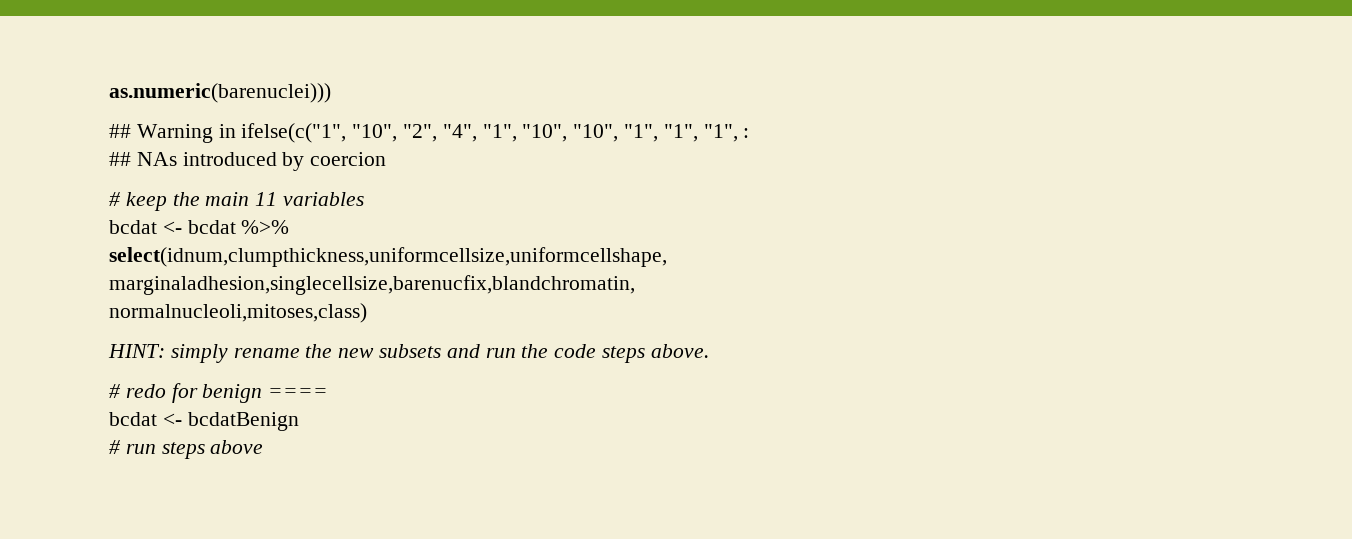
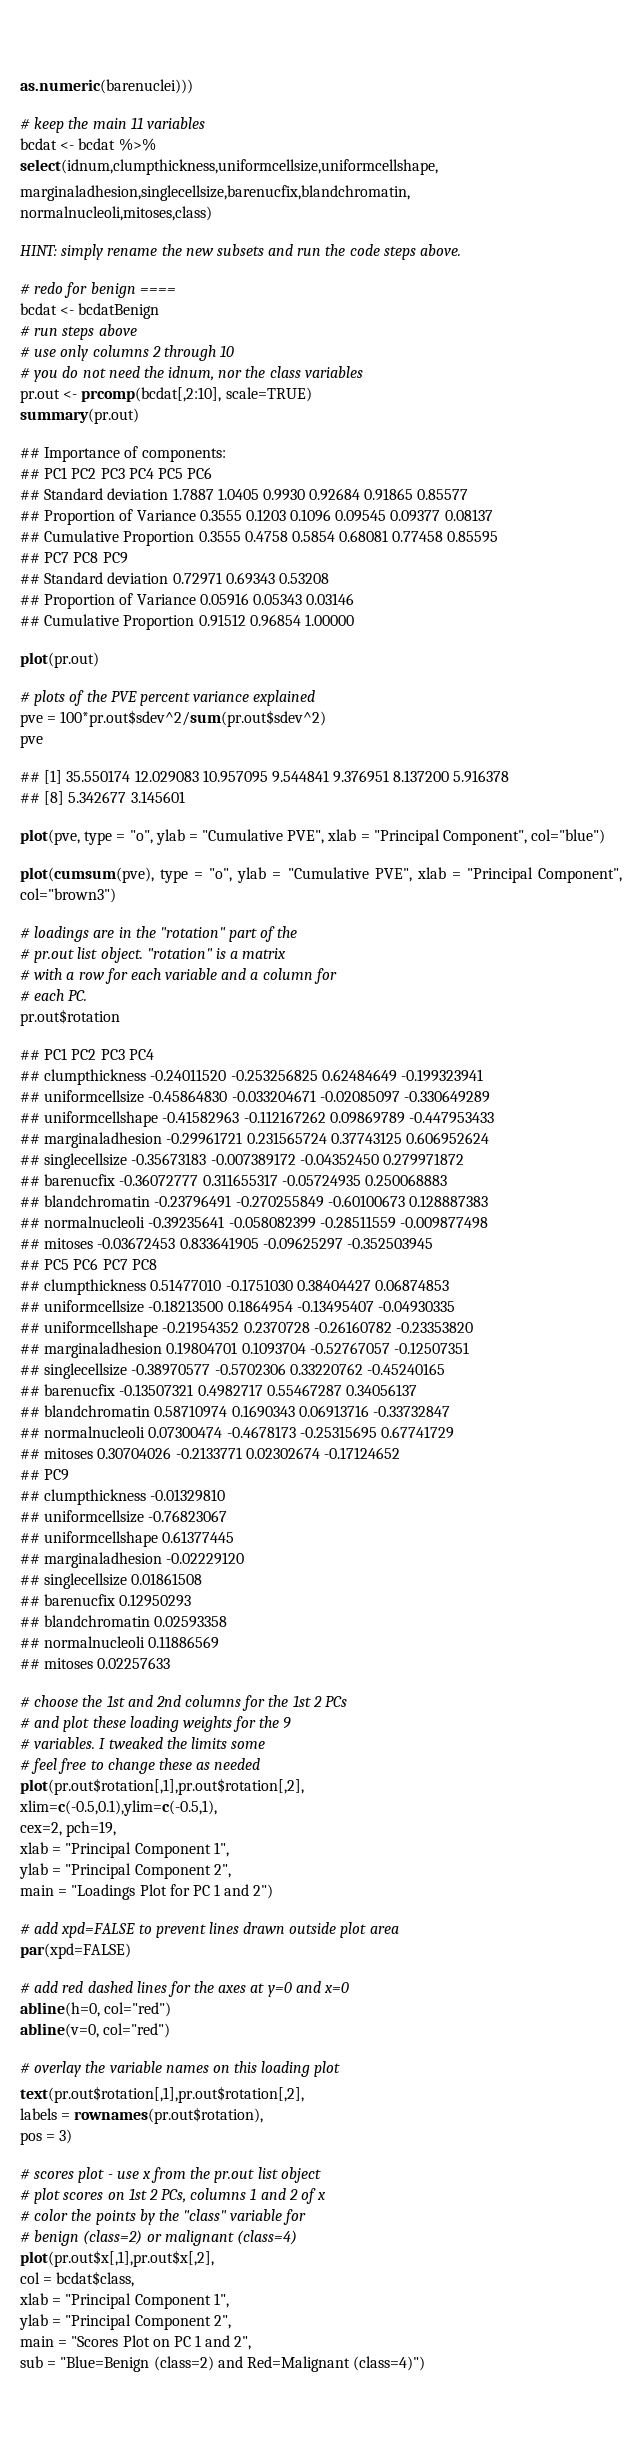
- ## Warning in ifelse(c("1", "10", "2", "4", "1", "10", "10", "1", "1", "1", :
- ## NAs introduced by coercion
+ # use only columns 2 through 10
+ # you do not need the idnum, nor the class variables
+ pr.out <- prcomp(bcdat[,2:10], scale=TRUE)
+ summary(pr.out)
+ ## Importance of components:
+ ## PC1 PC2 PC3 PC4 PC5 PC6
+ ## Standard deviation 1.7887 1.0405 0.9930 0.92684 0.91865 0.85577
+ ## Proportion of Variance 0.3555 0.1203 0.1096 0.09545 0.09377 0.08137
+ ## Cumulative Proportion 0.3555 0.4758 0.5854 0.68081 0.77458 0.85595
+ ## PC7 PC8 PC9
+ ## Standard deviation 0.72971 0.69343 0.53208
+ ## Proportion of Variance 0.05916 0.05343 0.03146
+ ## Cumulative Proportion 0.91512 0.96854 1.00000
+ plot(pr.out)
+ # plots of the PVE percent variance explained
+ pve = 100*pr.out$sdev^2/sum(pr.out$sdev^2)
+ pve
+ ## [1] 35.550174 12.029083 10.957095 9.544841 9.376951 8.137200 5.916378
+ ## [8] 5.342677 3.145601
+ plot(pve, type = "o", ylab = "Cumulative PVE", xlab = "Principal Component", col="blue")
+ plot(cumsum(pve), type = "o", ylab = "Cumulative PVE", xlab = "Principal Component", col="brown3")
+ # loadings are in the "rotation" part of the
+ # pr.out list object. "rotation" is a matrix
+ # with a row for each variable and a column for
+ # each PC.
+ pr.out$rotation
+ ## PC1 PC2 PC3 PC4
+ ## clumpthickness -0.24011520 -0.253256825 0.62484649 -0.199323941
+ ## uniformcellsize -0.45864830 -0.033204671 -0.02085097 -0.330649289
+ ## uniformcellshape -0.41582963 -0.112167262 0.09869789 -0.447953433
+ ## marginaladhesion -0.29961721 0.231565724 0.37743125 0.606952624
+ ## singlecellsize -0.35673183 -0.007389172 -0.04352450 0.279971872
+ ## barenucfix -0.36072777 0.311655317 -0.05724935 0.250068883
+ ## blandchromatin -0.23796491 -0.270255849 -0.60100673 0.128887383
+ ## normalnucleoli -0.39235641 -0.058082399 -0.28511559 -0.009877498
+ ## mitoses -0.03672453 0.833641905 -0.09625297 -0.352503945
+ ## PC5 PC6 PC7 PC8
+ ## clumpthickness 0.51477010 -0.1751030 0.38404427 0.06874853
+ ## uniformcellsize -0.18213500 0.1864954 -0.13495407 -0.04930335
+ ## uniformcellshape -0.21954352 0.2370728 -0.26160782 -0.23353820
+ ## marginaladhesion 0.19804701 0.1093704 -0.52767057 -0.12507351
+ ## singlecellsize -0.38970577 -0.5702306 0.33220762 -0.45240165
+ ## barenucfix -0.13507321 0.4982717 0.55467287 0.34056137
+ ## blandchromatin 0.58710974 0.1690343 0.06913716 -0.33732847
+ ## normalnucleoli 0.07300474 -0.4678173 -0.25315695 0.67741729
+ ## mitoses 0.30704026 -0.2133771 0.02302674 -0.17124652
+ ## PC9
+ ## clumpthickness -0.01329810
+ ## uniformcellsize -0.76823067
+ ## uniformcellshape 0.61377445
+ ## marginaladhesion -0.02229120
+ ## singlecellsize 0.01861508
+ ## barenucfix 0.12950293
+ ## blandchromatin 0.02593358
+ ## normalnucleoli 0.11886569
+ ## mitoses 0.02257633
+ # choose the 1st and 2nd columns for the 1st 2 PCs
+ # and plot these loading weights for the 9
+ # variables. I tweaked the limits some
+ # feel free to change these as needed
+ plot(pr.out$rotation[,1],pr.out$rotation[,2],
+ xlim=c(-0.5,0.1),ylim=c(-0.5,1),
+ cex=2, pch=19,
+ xlab = "Principal Component 1",
+ ylab = "Principal Component 2",
+ main = "Loadings Plot for PC 1 and 2")
+ # add xpd=FALSE to prevent lines drawn outside plot area
+ par(xpd=FALSE)
+ # add red dashed lines for the axes at y=0 and x=0
+ abline(h=0, col="red")
+ abline(v=0, col="red")
+ # overlay the variable names on this loading plot
+ text(pr.out$rotation[,1],pr.out$rotation[,2],
+ labels = rownames(pr.out$rotation),
+ pos = 3)
+ # scores plot - use x from the pr.out list object
+ # plot scores on 1st 2 PCs, columns 1 and 2 of x
+ # color the points by the "class" variable for
+ # benign (class=2) or malignant (class=4)
+ plot(pr.out$x[,1],pr.out$x[,2],
+ col = bcdat$class,
+ xlab = "Principal Component 1",
+ ylab = "Principal Component 2",
+ main = "Scores Plot on PC 1 and 2",
+ sub = "Blue=Benign (class=2) and Red=Malignant (class=4)")

